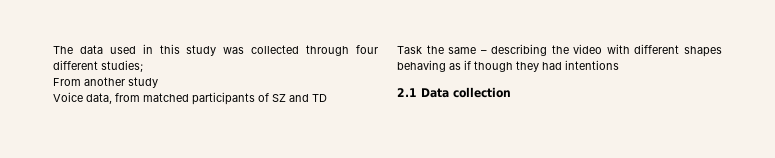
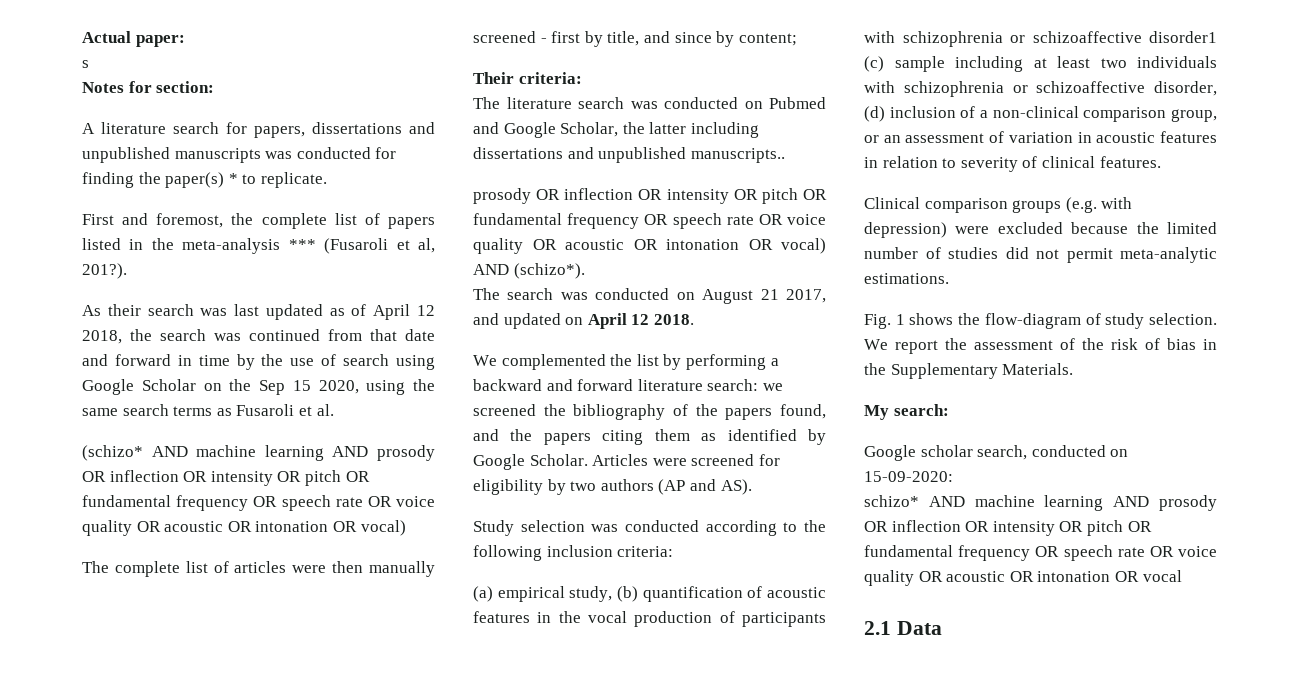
- The data used in this study was collected through four different studies;
- From another study
- Voice data, from matched participants of SZ and TD
- Task the same – describing the video with different shapes behaving as if though they had intentions
+ Actual paper:
+ s
+ Notes for section:
+ A literature search for papers, dissertations and unpublished manuscripts was conducted for finding the paper(s) * to replicate.
+ First and foremost, the complete list of papers listed in the meta-analysis *** (Fusaroli et al, 201?).
+ As their search was last updated as of April 12 2018, the search was continued from that date and forward in time by the use of search using Google Scholar on the Sep 15 2020, using the same search terms as Fusaroli et al.
+ (schizo* AND machine learning AND prosody OR inflection OR intensity OR pitch OR fundamental frequency OR speech rate OR voice quality OR acoustic OR intonation OR vocal)
+ The complete list of articles were then manually screened - first by title, and since by content;
+ Their criteria:
+ The literature search was conducted on Pubmed and Google Scholar, the latter including dissertations and unpublished manuscripts..
+ prosody OR inflection OR intensity OR pitch OR fundamental frequency OR speech rate OR voice quality OR acoustic OR intonation OR vocal) AND (schizo*).
+ The search was conducted on August 21 2017, and updated on April 12 2018.
+ We complemented the list by performing a backward and forward literature search: we screened the bibliography of the papers found, and the papers citing them as identified by Google Scholar. Articles were screened for eligibility by two authors (AP and AS).
+ Study selection was conducted according to the following inclusion criteria:
+ (a) empirical study, (b) quantification of acoustic features in the vocal production of participants with schizophrenia or schizoaffective disorder1 (c) sample including at least two individuals with schizophrenia or schizoaffective disorder, (d) inclusion of a non-clinical comparison group, or an assessment of variation in acoustic features in relation to severity of clinical features.
+ Clinical comparison groups (e.g. with depression) were excluded because the limited number of studies did not permit meta-analytic estimations.
+ Fig. 1 shows the flow-diagram of study selection. We report the assessment of the risk of bias in the Supplementary Materials.
+ My search:
+ Google scholar search, conducted on 15-09-2020:
+ schizo* AND machine learning AND prosody OR inflection OR intensity OR pitch OR fundamental frequency OR speech rate OR voice quality OR acoustic OR intonation OR vocal
- 2.1 Data collection
+ 2.1 Data

